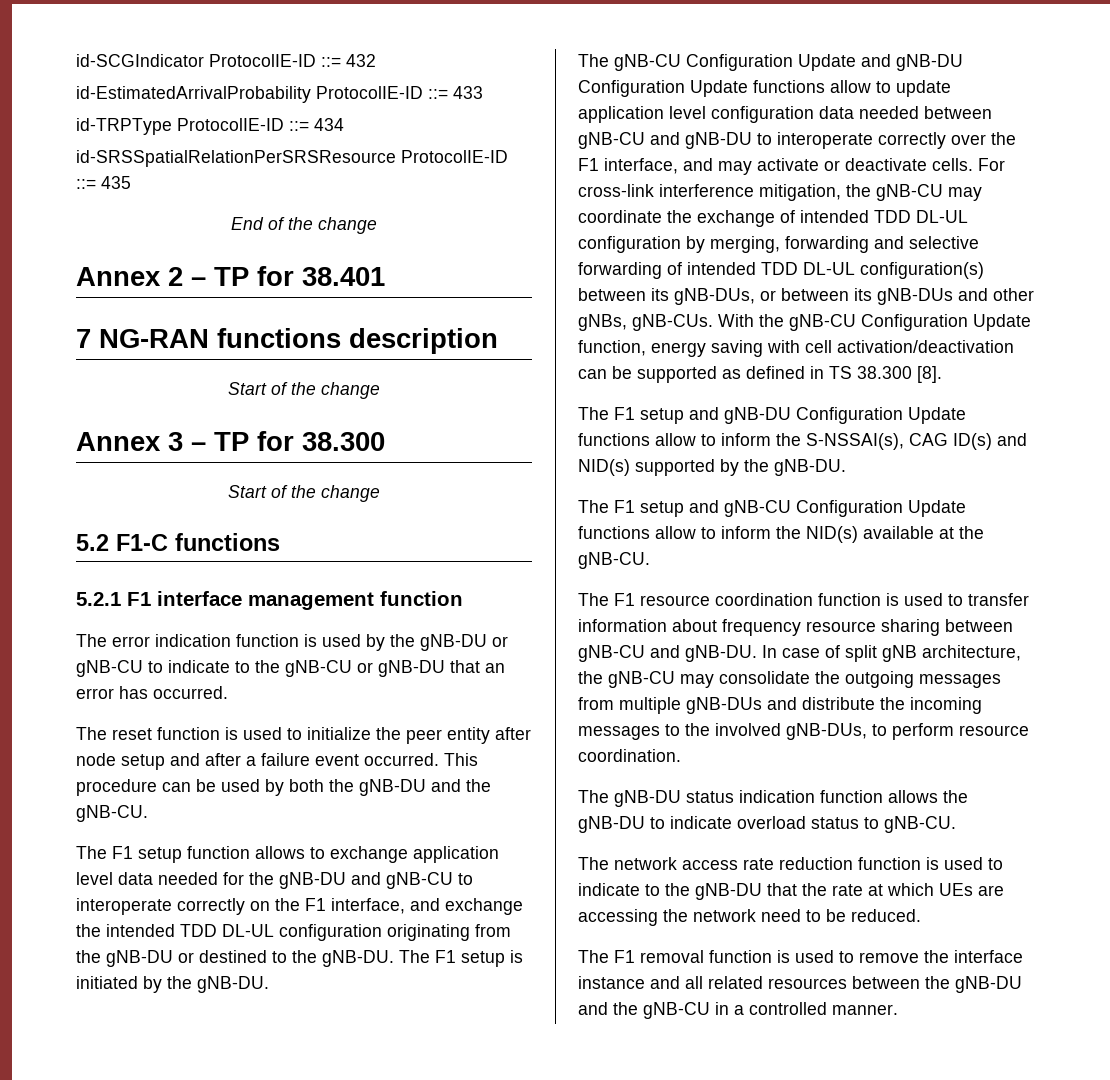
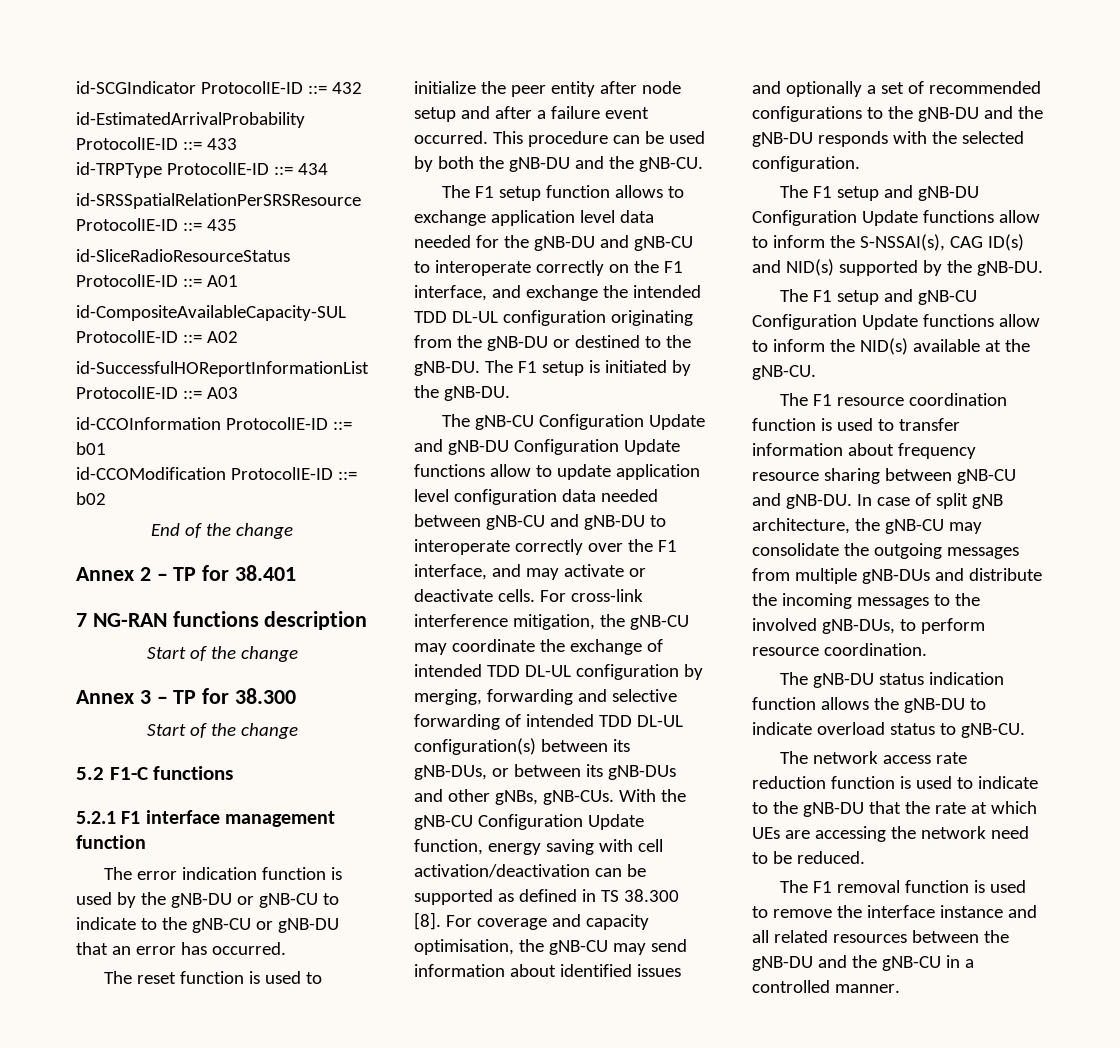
+ id-SliceRadioResourceStatus ProtocolIE-ID ::= A01
+ id-CompositeAvailableCapacity-SUL ProtocolIE-ID ::= A02
+ id-SuccessfulHOReportInformationList ProtocolIE-ID ::= A03
+ id-CCOInformation ProtocolIE-ID ::= b01
+ id-CCOModification ProtocolIE-ID ::= b02
+ For coverage and capacity optimisation, the gNB-CU may send information about identified issues and optionally a set of recommended configurations to the gNB-DU and the gNB-DU responds with the selected configuration.

